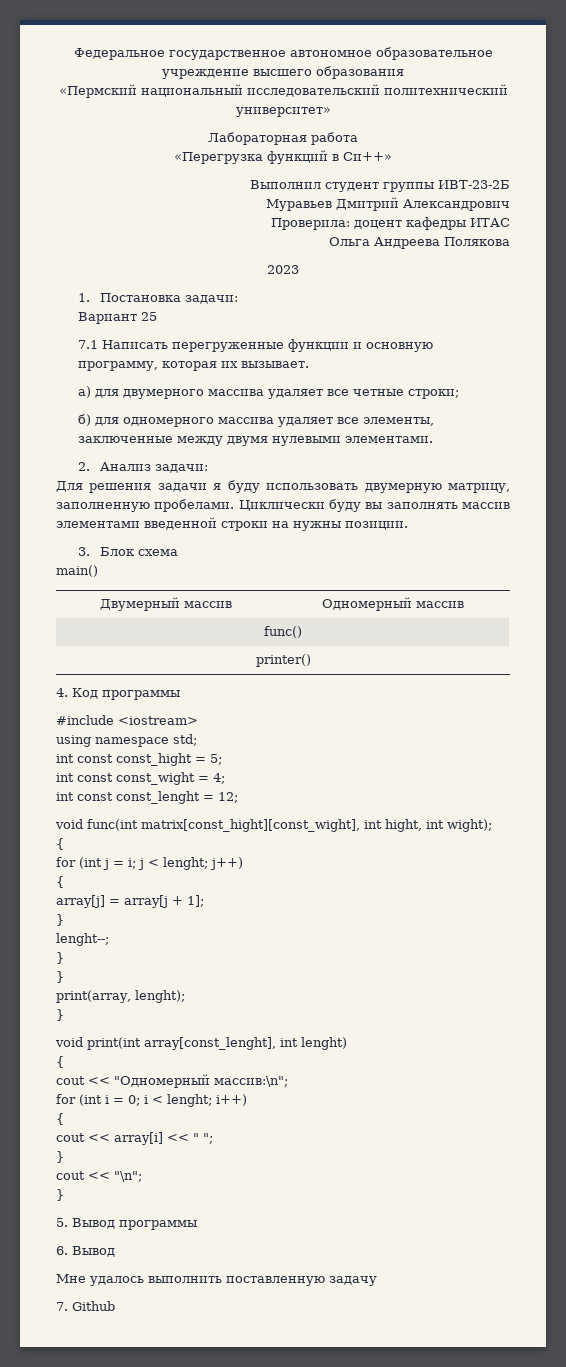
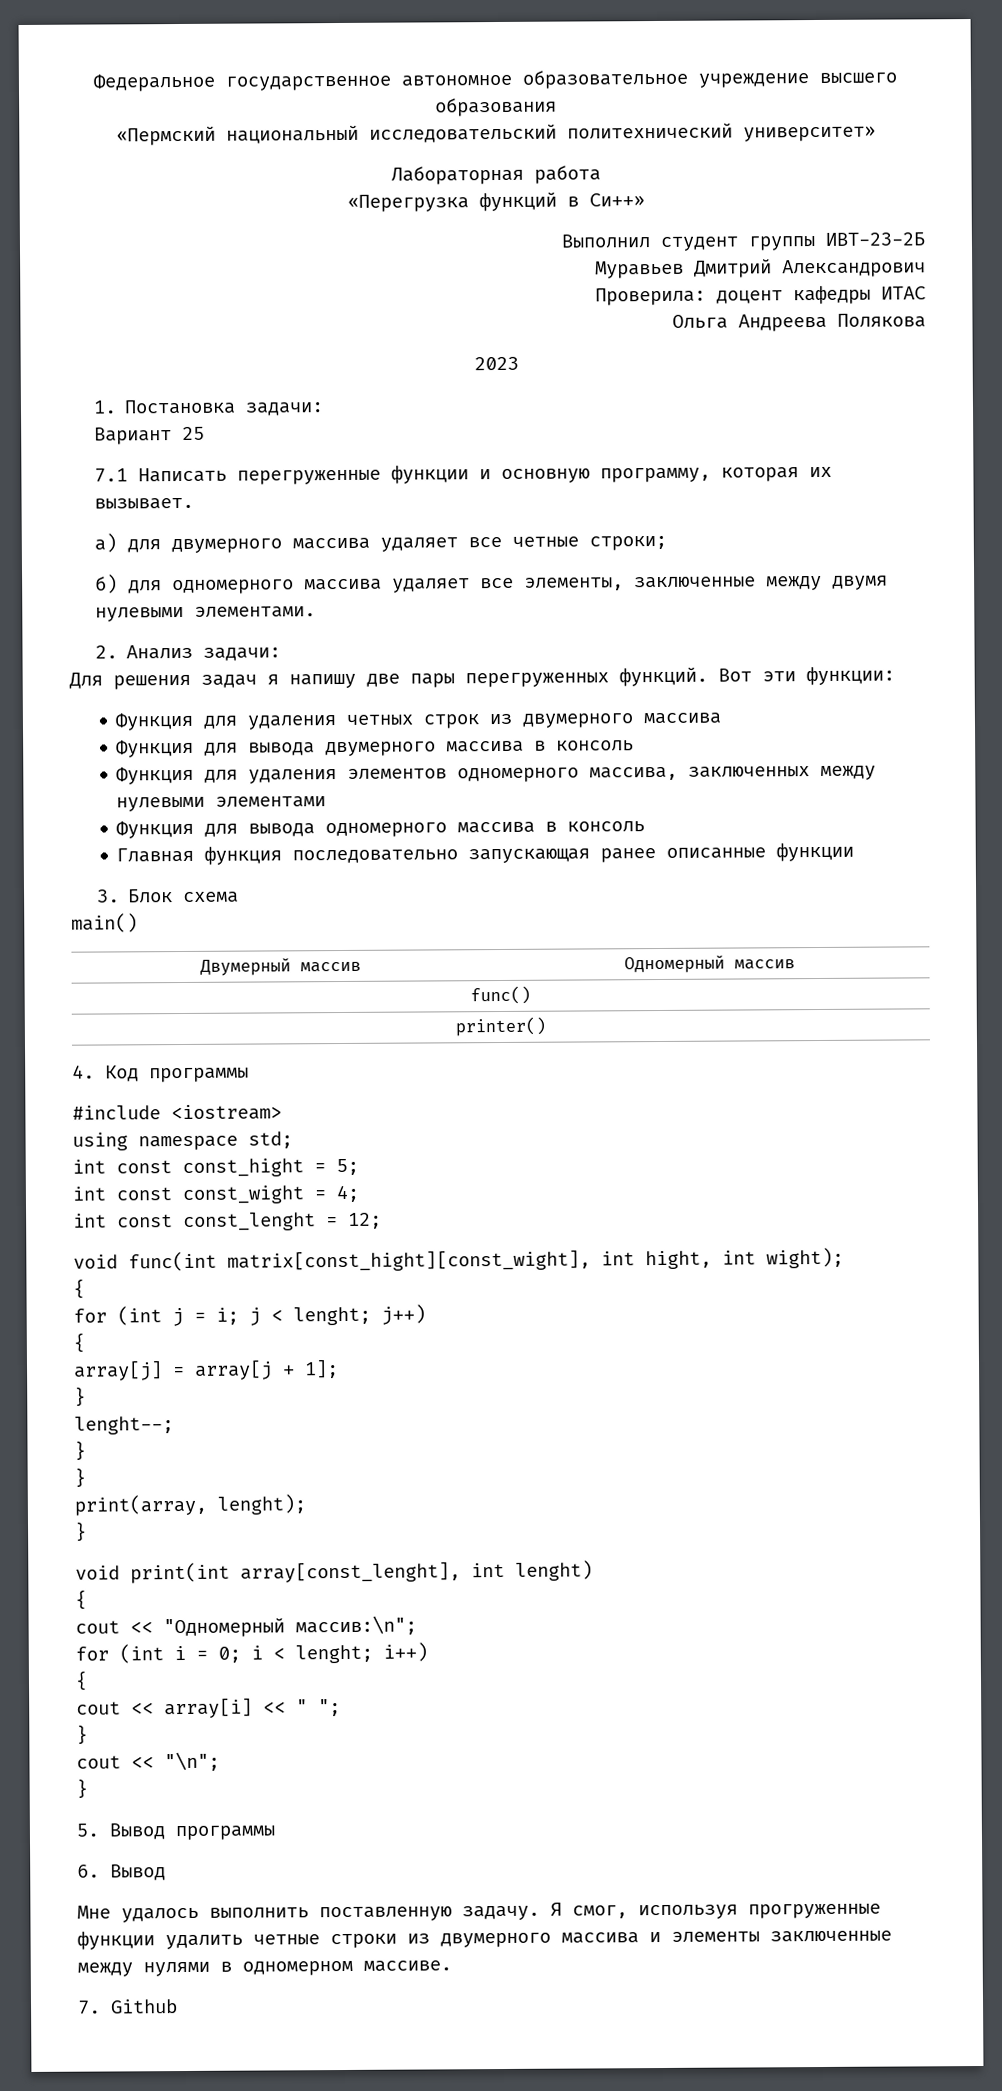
- Для решения задачи я буду использовать двумерную матрицу, заполненную пробелами. Циклически буду вы заполнять массив элементами введенной строки на нужны позиции.
+ Для решения задач я напишу две пары перегруженных функций. Вот эти функции:
+ Функция для удаления четных строк из двумерного массива
+ Функция для вывода двумерного массива в консоль
+ Функция для удаления элементов одномерного массива, заключенных между нулевыми элементами
+ Функция для вывода одномерного массива в консоль
+ Главная функция последовательно запускающая ранее описанные функции
- Мне удалось выполнить поставленную задачу
+ Мне удалось выполнить поставленную задачу. Я смог, используя прогруженные функции удалить четные строки из двумерного массива и элементы заключенные между нулями в одномерном массиве.

